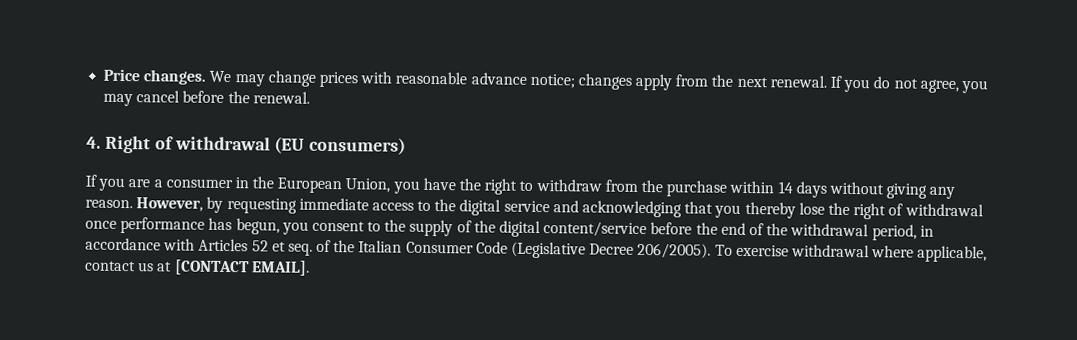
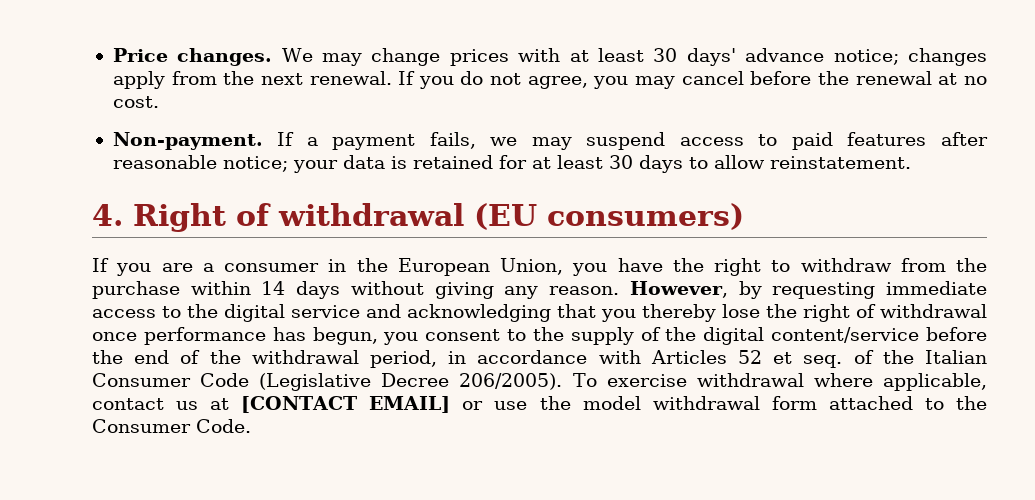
- We may change prices with reasonable advance notice; changes apply from the next renewal.
+ We may change prices with at least 30 days' advance notice; changes apply from the next renewal.
- If you do not agree, you may cancel before the renewal.
+ If you do not agree, you may cancel before the renewal at no cost.
+ Non-payment. If a payment fails, we may suspend access to paid features after reasonable notice; your data is retained for at least 30 days to allow reinstatement.
- To exercise withdrawal where applicable, contact us at [CONTACT EMAIL].
+ To exercise withdrawal where applicable, contact us at [CONTACT EMAIL] or use the model withdrawal form attached to the Consumer Code.

